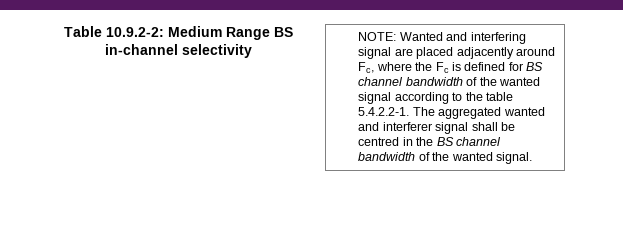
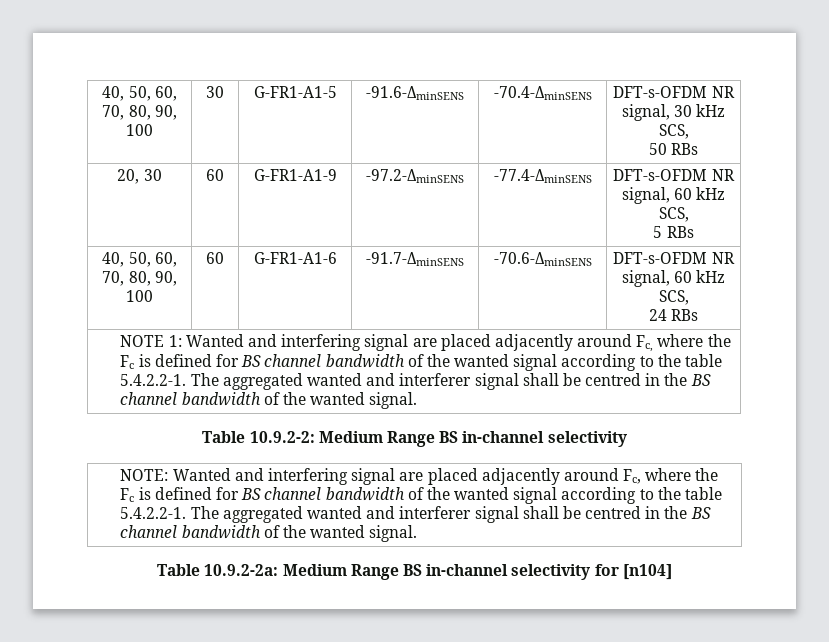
+ 40, 50, 60, 70, 80, 90, 100 | 30 | G-FR1-A1-5 | -91.6-ΔminSENS | -70.4-ΔminSENS | DFT-s-OFDM NR signal, 30 kHz SCS,
+ 50 RBs
+ 20, 30 | 60 | G-FR1-A1-9 | -97.2-ΔminSENS | -77.4-ΔminSENS | DFT-s-OFDM NR signal, 60 kHz SCS,
+ 5 RBs
+ 40, 50, 60, 70, 80, 90, 100 | 60 | G-FR1-A1-6 | -91.7-ΔminSENS | -70.6-ΔminSENS | DFT-s-OFDM NR signal, 60 kHz SCS,
+ 24 RBs
+ NOTE 1: Wanted and interfering signal are placed adjacently around Fc, where the Fc is defined for BS channel bandwidth of the wanted signal according to the table 5.4.2.2-1. The aggregated wanted and interferer signal shall be centred in the BS channel bandwidth of the wanted signal.
+ Table 10.9.2-2a: Medium Range BS in-channel selectivity for [n104]

